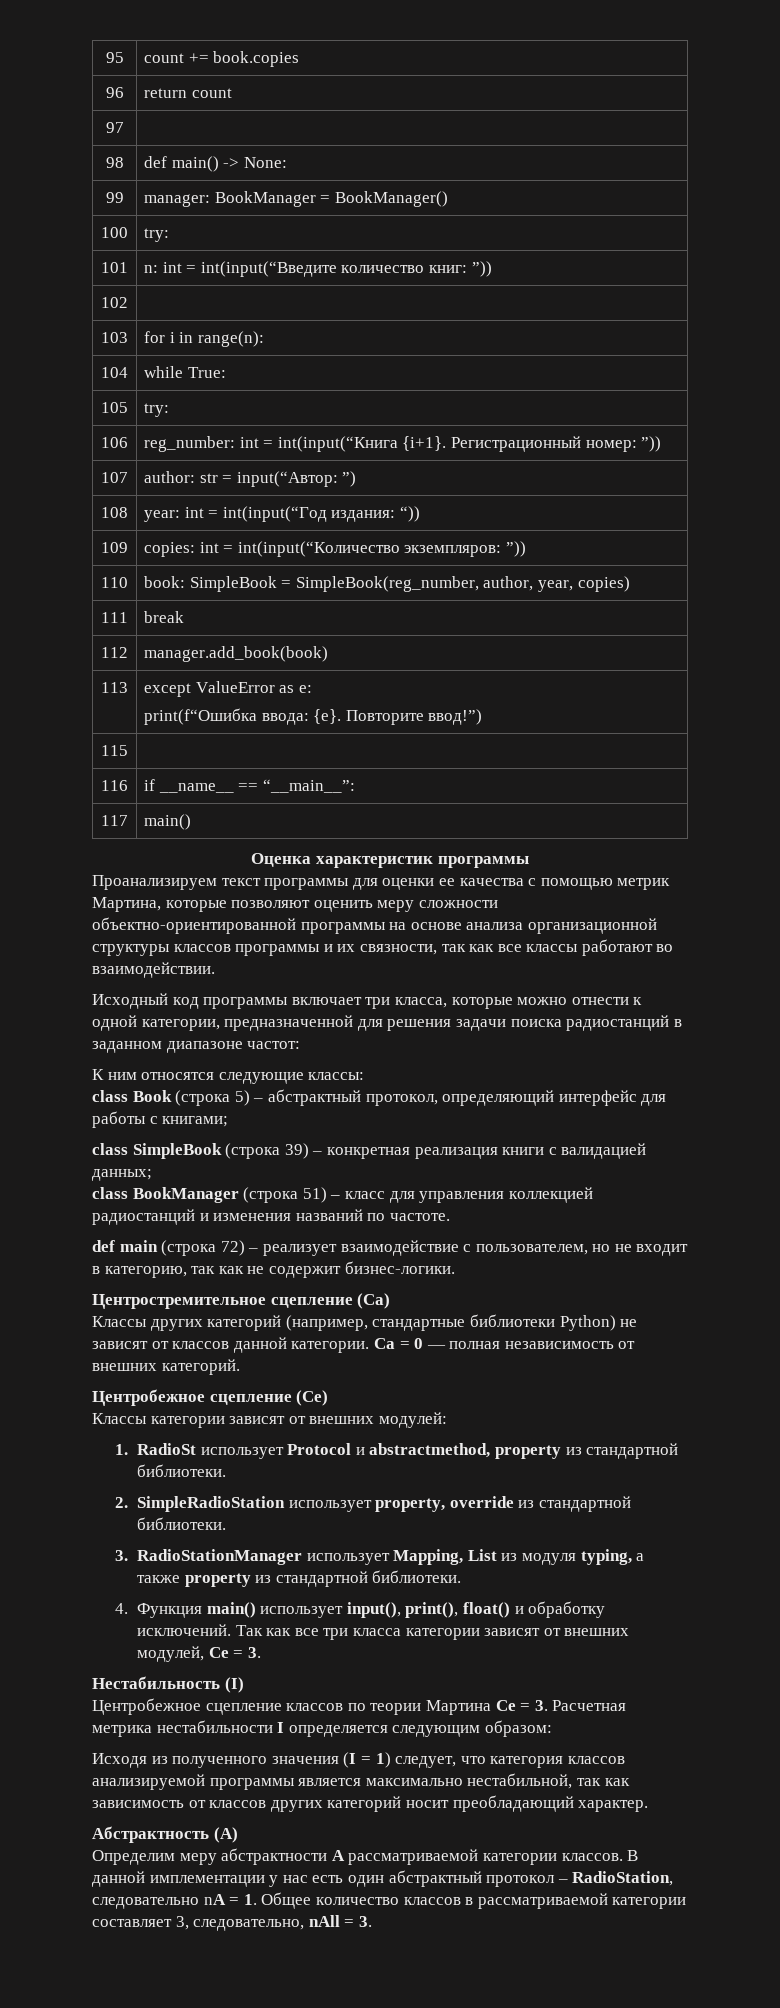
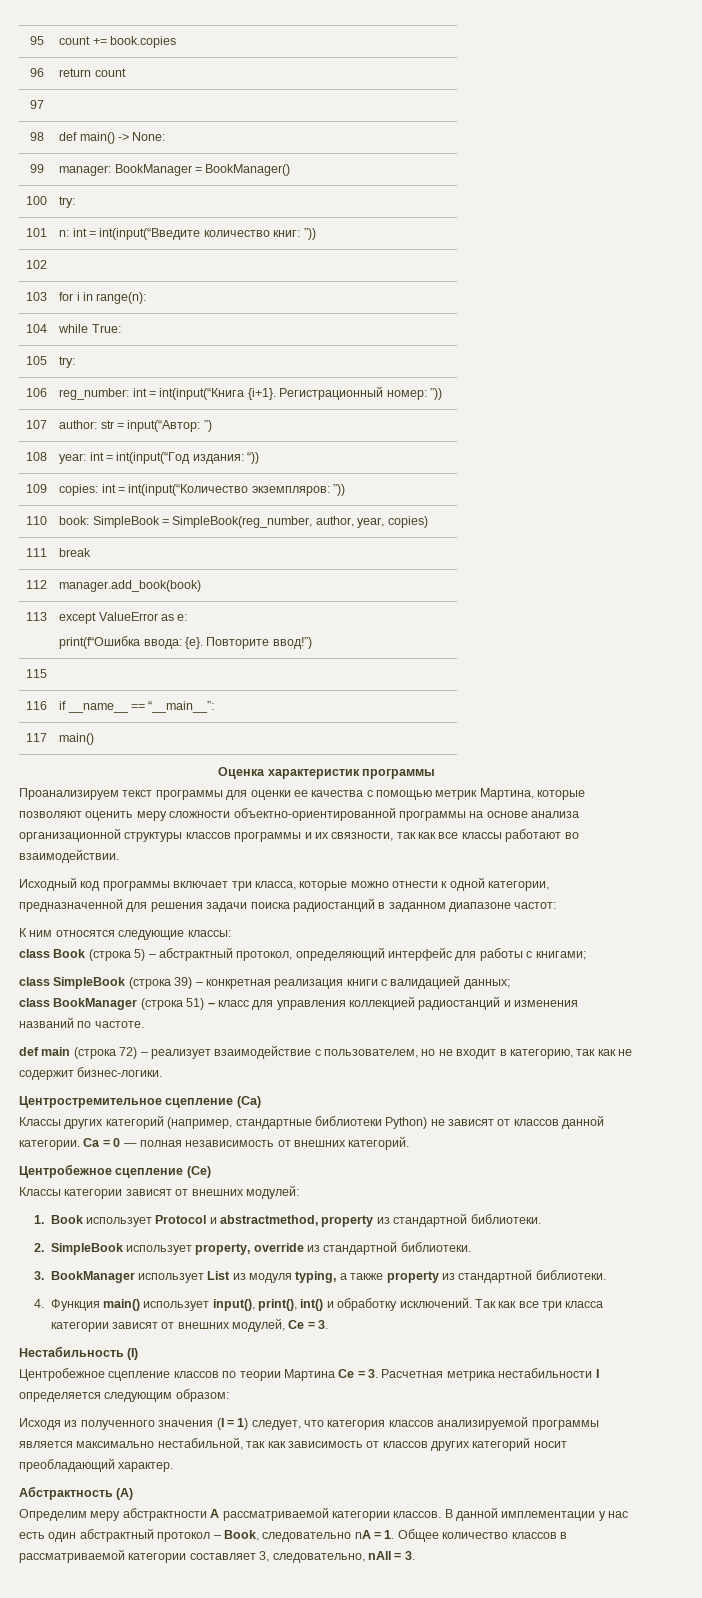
- 1. RadioSt использует Protocol и abstractmethod, property из стандартной библиотеки.
+ 1. Book использует Protocol и abstractmethod, property из стандартной библиотеки.
- 2. SimpleRadioStation использует property, override из стандартной библиотеки.
+ 2. SimpleBook использует property, override из стандартной библиотеки.
- 3. RadioStationManager использует Mapping, List из модуля typing, а также property из стандартной библиотеки.
+ 3. BookManager использует List из модуля typing, а также property из стандартной библиотеки.
- 4. Функция main() использует input(), print(), float() и обработку исключений.
+ 4. Функция main() использует input(), print(), int() и обработку исключений.
- В данной имплементации у нас есть один абстрактный протокол – RadioStation, следовательно nА = 1. Общее количество классов в рассматриваемой категории составляет 3, следовательно, nAll = 3.
+ В данной имплементации у нас есть один абстрактный протокол – Book, следовательно nА = 1. Общее количество классов в рассматриваемой категории составляет 3, следовательно, nAll = 3.

